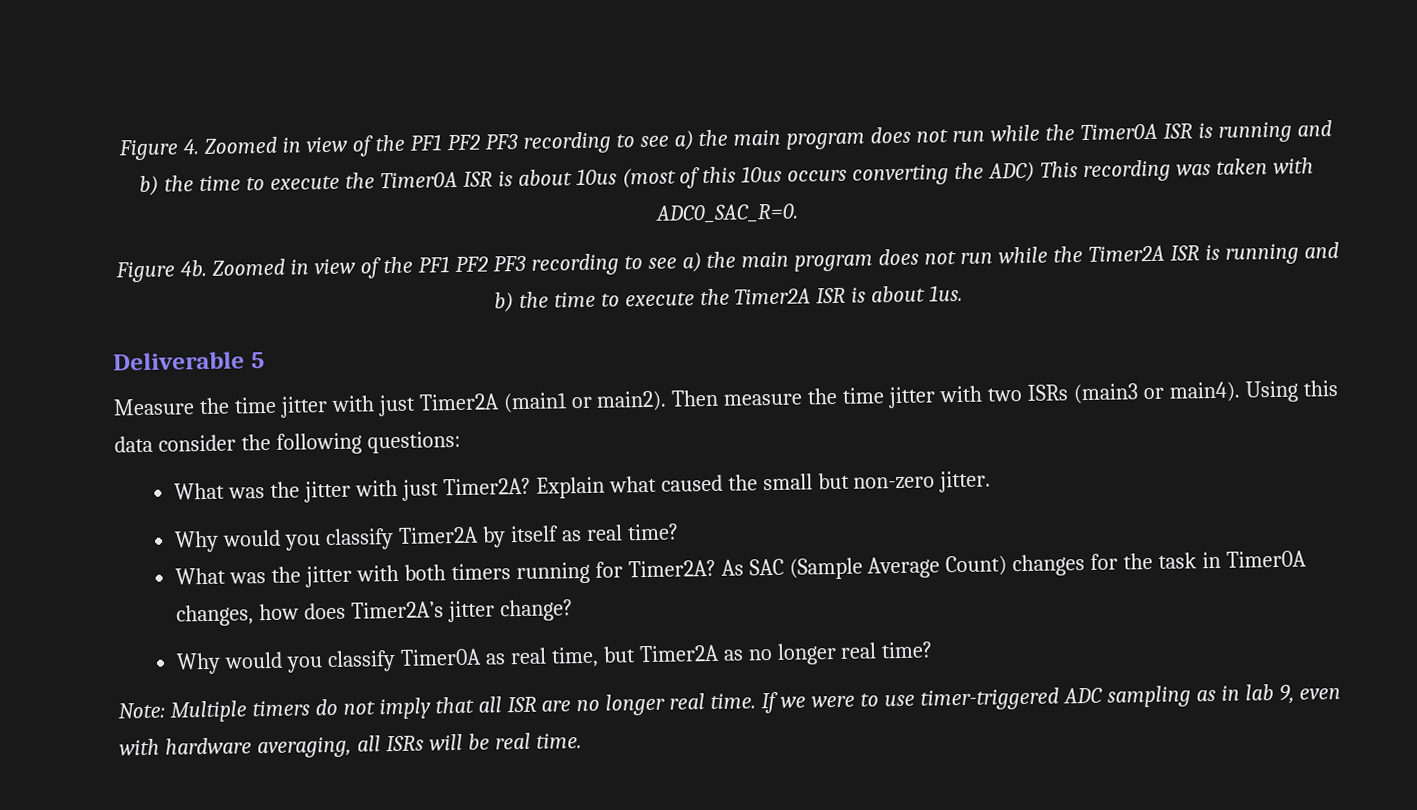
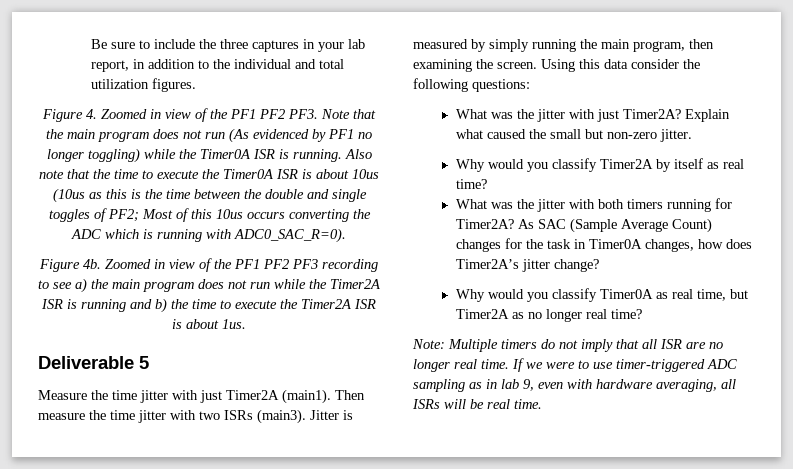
+ Be sure to include the three captures in your lab report, in addition to the individual and total utilization figures.
- Figure 4. Zoomed in view of the PF1 PF2 PF3 recording to see a) the main program does not run while the Timer0A ISR is running and b) the time to execute the Timer0A ISR is about 10us (most of this 10us occurs converting the ADC) This recording was taken with ADC0_SAC_R=0.
+ Figure 4. Zoomed in view of the PF1 PF2 PF3. Note that the main program does not run (As evidenced by PF1 no longer toggling) while the Timer0A ISR is running. Also note that the time to execute the Timer0A ISR is about 10us (10us as this is the time between the double and single toggles of PF2; Most of this 10us occurs converting the ADC which is running with ADC0_SAC_R=0).
- Measure the time jitter with just Timer2A (main1 or main2).
+ Measure the time jitter with just Timer2A (main1).
- Then measure the time jitter with two ISRs (main3 or main4).
+ Then measure the time jitter with two ISRs (main3). Jitter is measured by simply running the main program, then examining the screen.

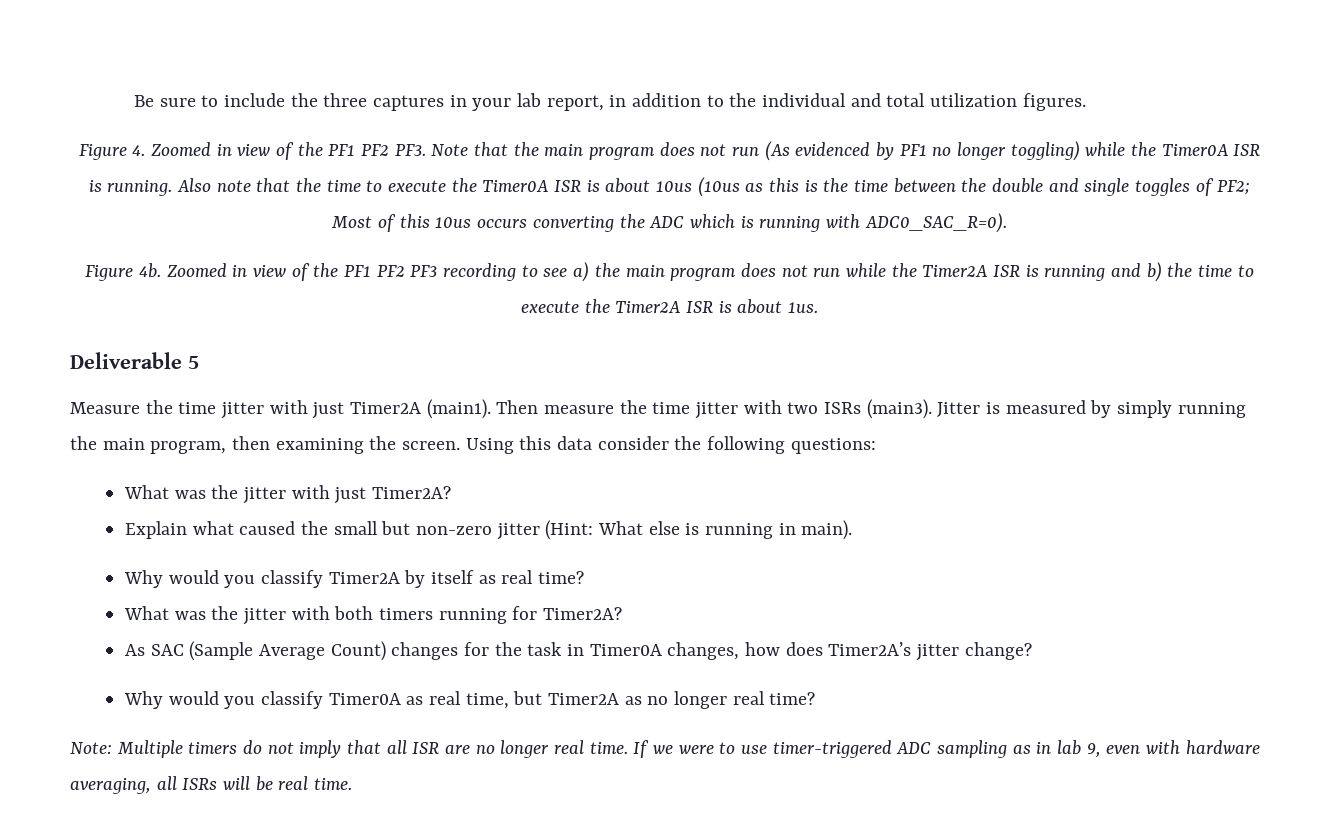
- What was the jitter with just Timer2A? Explain what caused the small but non-zero jitter.
+ What was the jitter with just Timer2A?
+ Explain what caused the small but non-zero jitter (Hint: What else is running in main).
- What was the jitter with both timers running for Timer2A? As SAC (Sample Average Count) changes for the task in Timer0A changes, how does Timer2A’s jitter change?
+ What was the jitter with both timers running for Timer2A?
+ As SAC (Sample Average Count) changes for the task in Timer0A changes, how does Timer2A’s jitter change?

